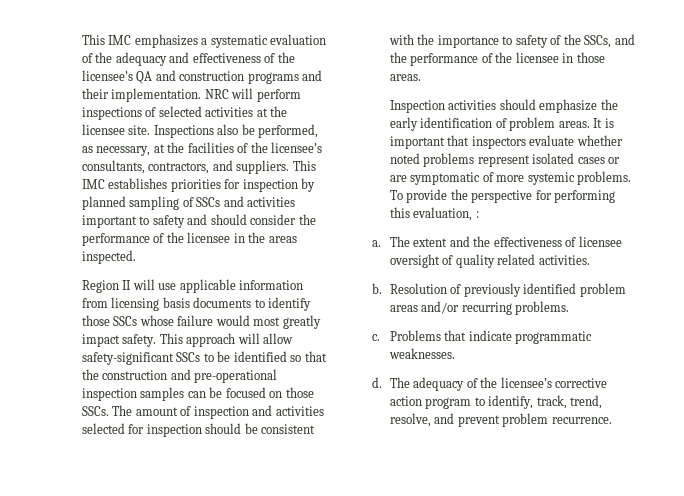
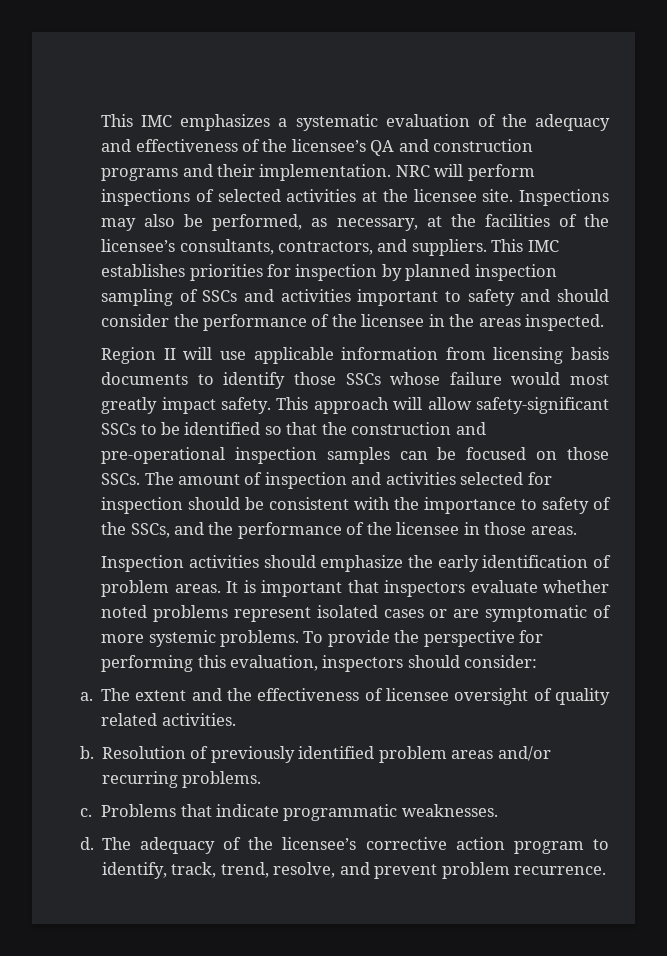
- Inspections also be performed, as necessary, at the facilities of the licensee’s consultants, contractors, and suppliers.
+ Inspections may also be performed, as necessary, at the facilities of the licensee’s consultants, contractors, and suppliers.
- This IMC establishes priorities for inspection by planned sampling of SSCs and activities important to safety and should consider the performance of the licensee in the areas inspected.
+ This IMC establishes priorities for inspection by planned inspection sampling of SSCs and activities important to safety and should consider the performance of the licensee in the areas inspected.
- To provide the perspective for performing this evaluation, :
+ To provide the perspective for performing this evaluation, inspectors should consider:

